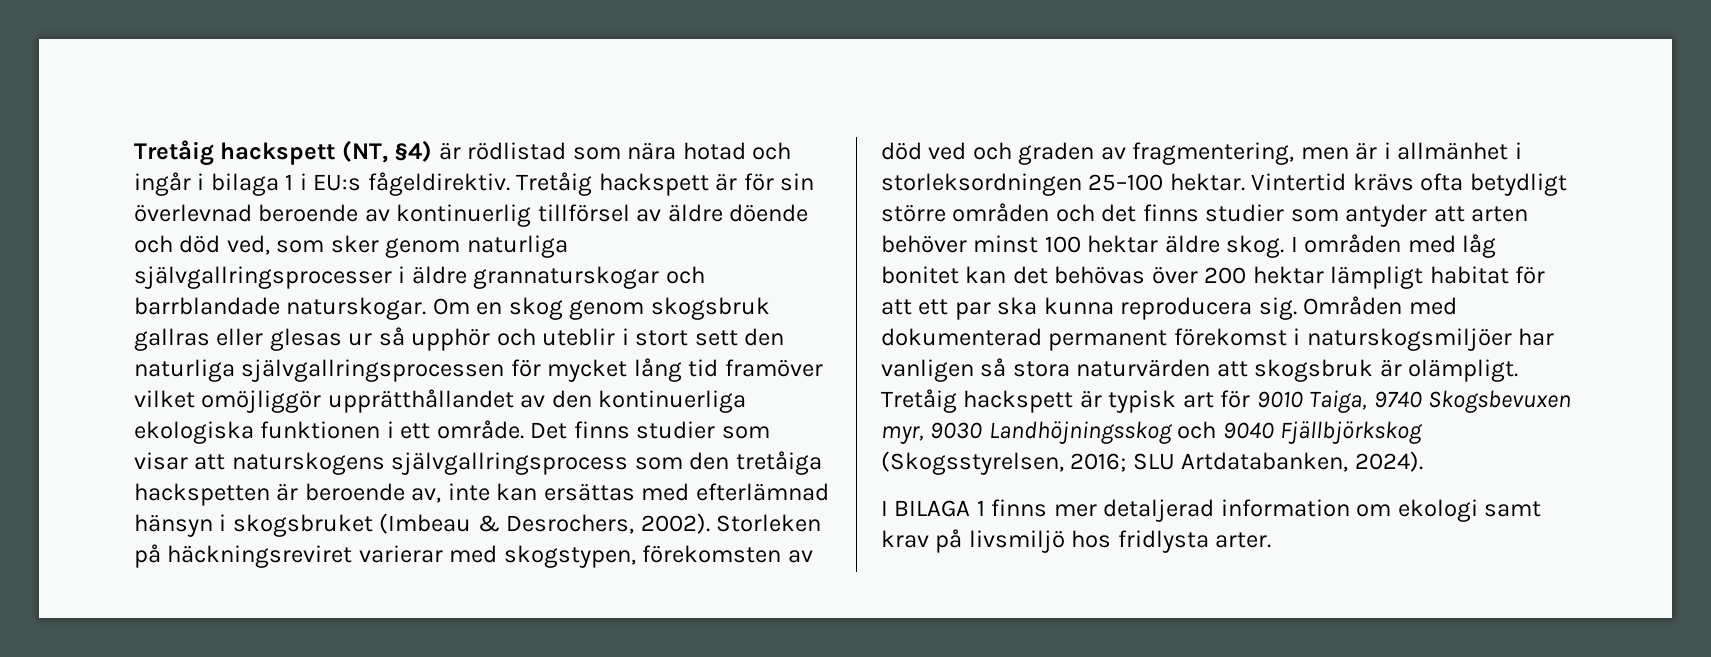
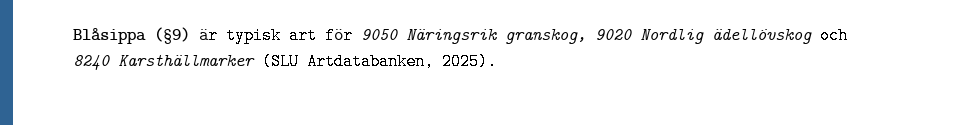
- Tretåig hackspett (NT, §4) är rödlistad som nära hotad och ingår i bilaga 1 i EU:s fågeldirektiv. Tretåig hackspett är för sin överlevnad beroende av kontinuerlig tillförsel av äldre döende och död ved, som sker genom naturliga självgallringsprocesser i äldre grannaturskogar och barrblandade naturskogar. Om en skog genom skogsbruk gallras eller glesas ur så upphör och uteblir i stort sett den naturliga självgallringsprocessen för mycket lång tid framöver vilket omöjliggör upprätthållandet av den kontinuerliga ekologiska funktionen i ett område. Det finns studier som visar att naturskogens självgallringsprocess som den tretåiga hackspetten är beroende av, inte kan ersättas med efterlämnad hänsyn i skogsbruket (Imbeau & Desrochers, 2002). Storleken på häckningsreviret varierar med skogstypen, förekomsten av död ved och graden av fragmentering, men är i allmänhet i storleksordningen 25–100 hektar. Vintertid krävs ofta betydligt större områden och det finns studier som antyder att arten behöver minst 100 hektar äldre skog. I områden med låg bonitet kan det behövas över 200 hektar lämpligt habitat för att ett par ska kunna reproducera sig. Områden med dokumenterad permanent förekomst i naturskogsmiljöer har vanligen så stora naturvärden att skogsbruk är olämpligt. Tretåig hackspett är typisk art för 9010 Taiga, 9740 Skogsbevuxen myr, 9030 Landhöjningsskog och 9040 Fjällbjörkskog (Skogsstyrelsen, 2016; SLU Artdatabanken, 2024).
- I BILAGA 1 finns mer detaljerad information om ekologi samt krav på livsmiljö hos fridlysta arter.
+ Blåsippa (§9) är typisk art för 9050 Näringsrik granskog, 9020 Nordlig ädellövskog och 8240 Karsthällmarker (SLU Artdatabanken, 2025).

